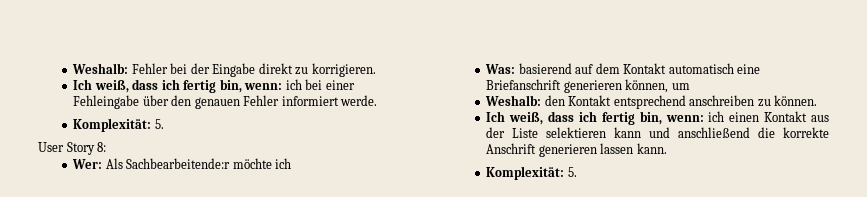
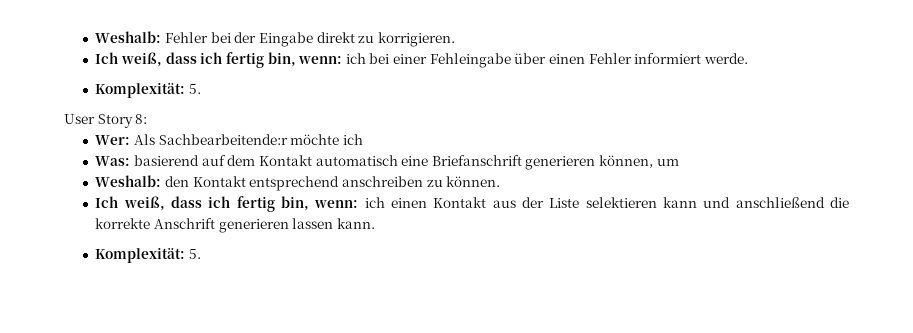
- Ich weiß, dass ich fertig bin, wenn: ich bei einer Fehleingabe über den genauen Fehler informiert werde.
+ Ich weiß, dass ich fertig bin, wenn: ich bei einer Fehleingabe über einen Fehler informiert werde.

